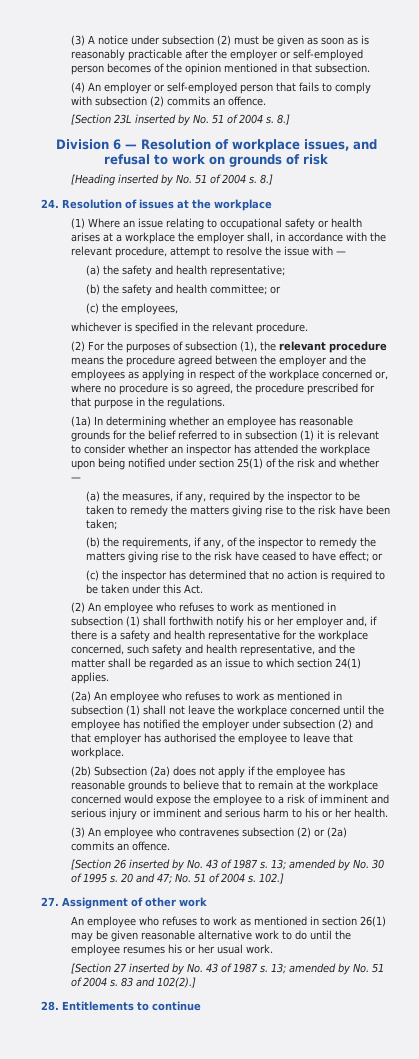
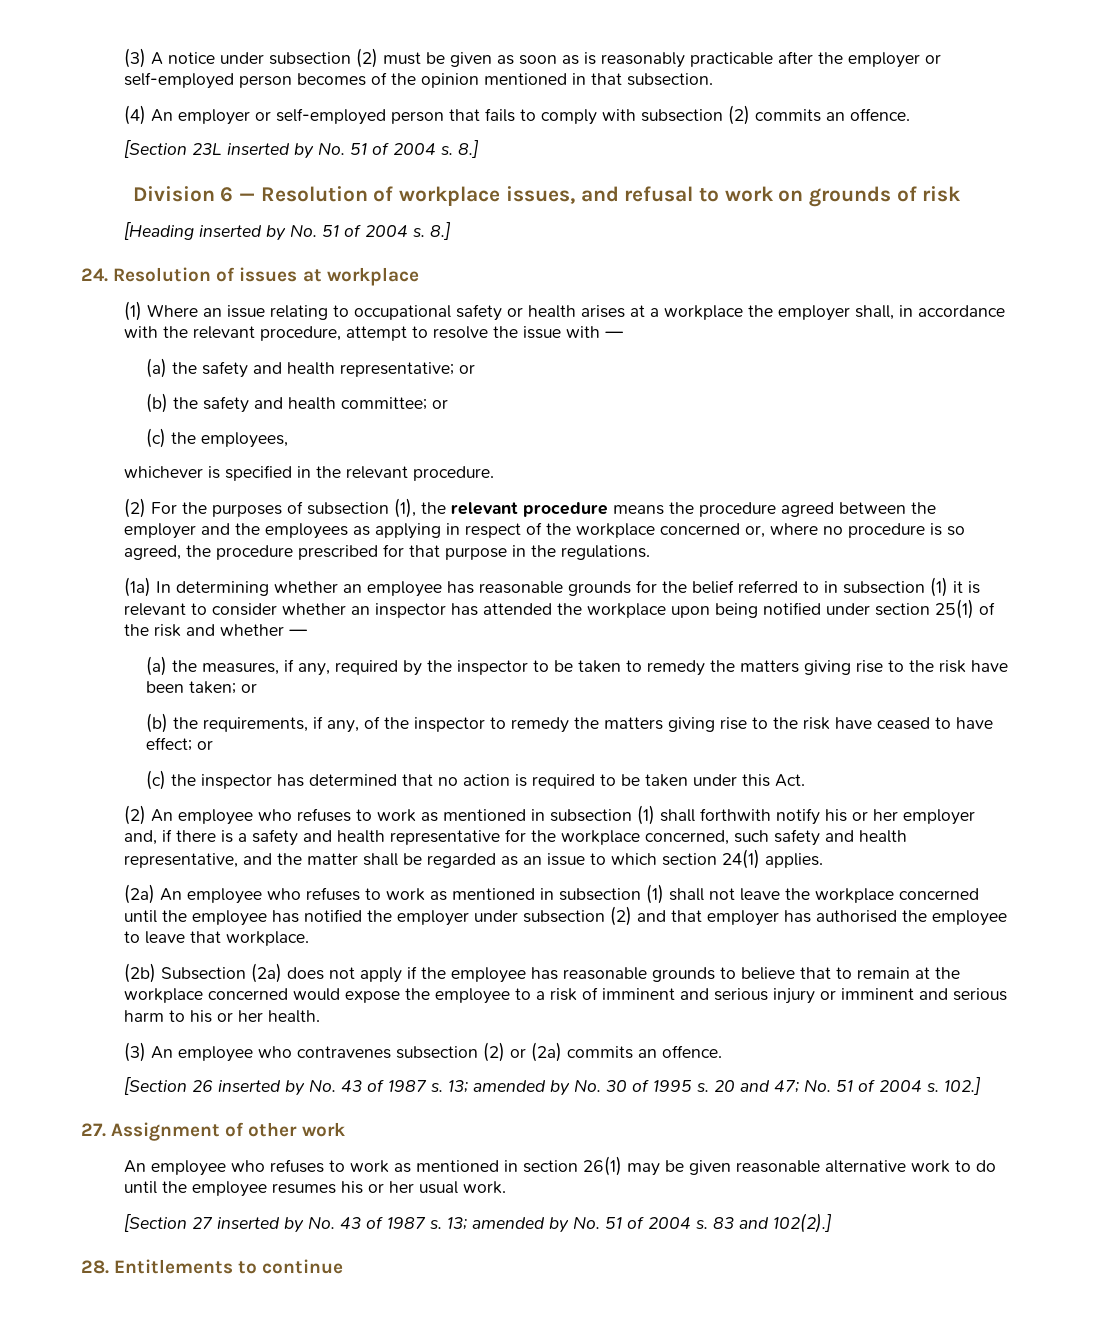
- 24. Resolution of issues at the workplace
+ 24. Resolution of issues at workplace
- (a) the safety and health representative;
+ (a) the safety and health representative; or
- (a) the measures, if any, required by the inspector to be taken to remedy the matters giving rise to the risk have been taken;
+ (a) the measures, if any, required by the inspector to be taken to remedy the matters giving rise to the risk have been taken; or

